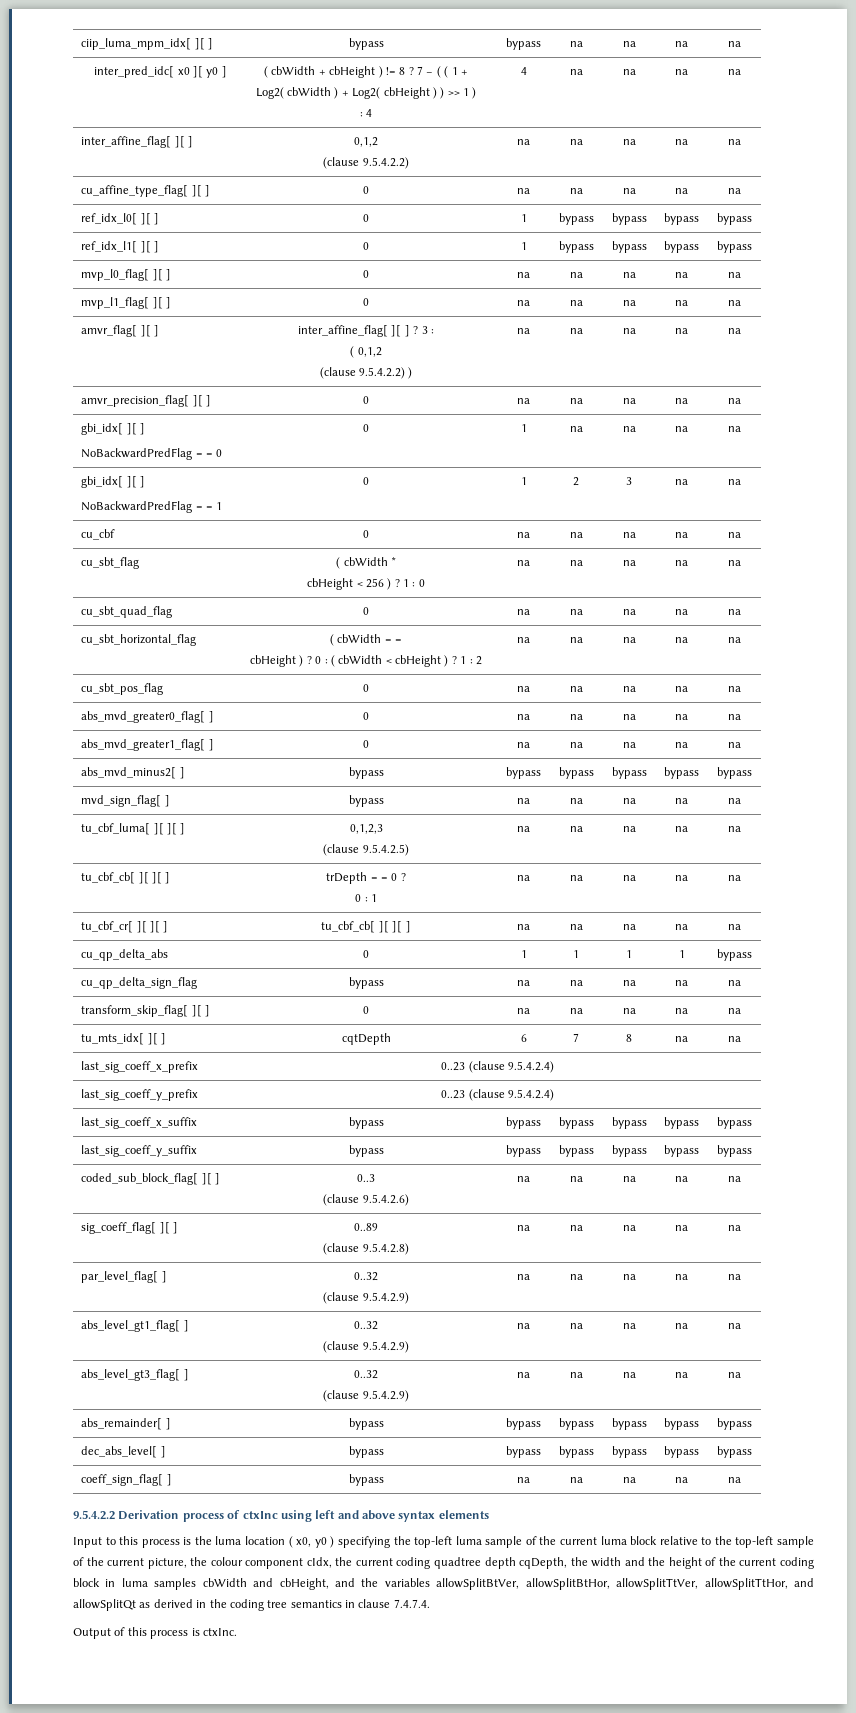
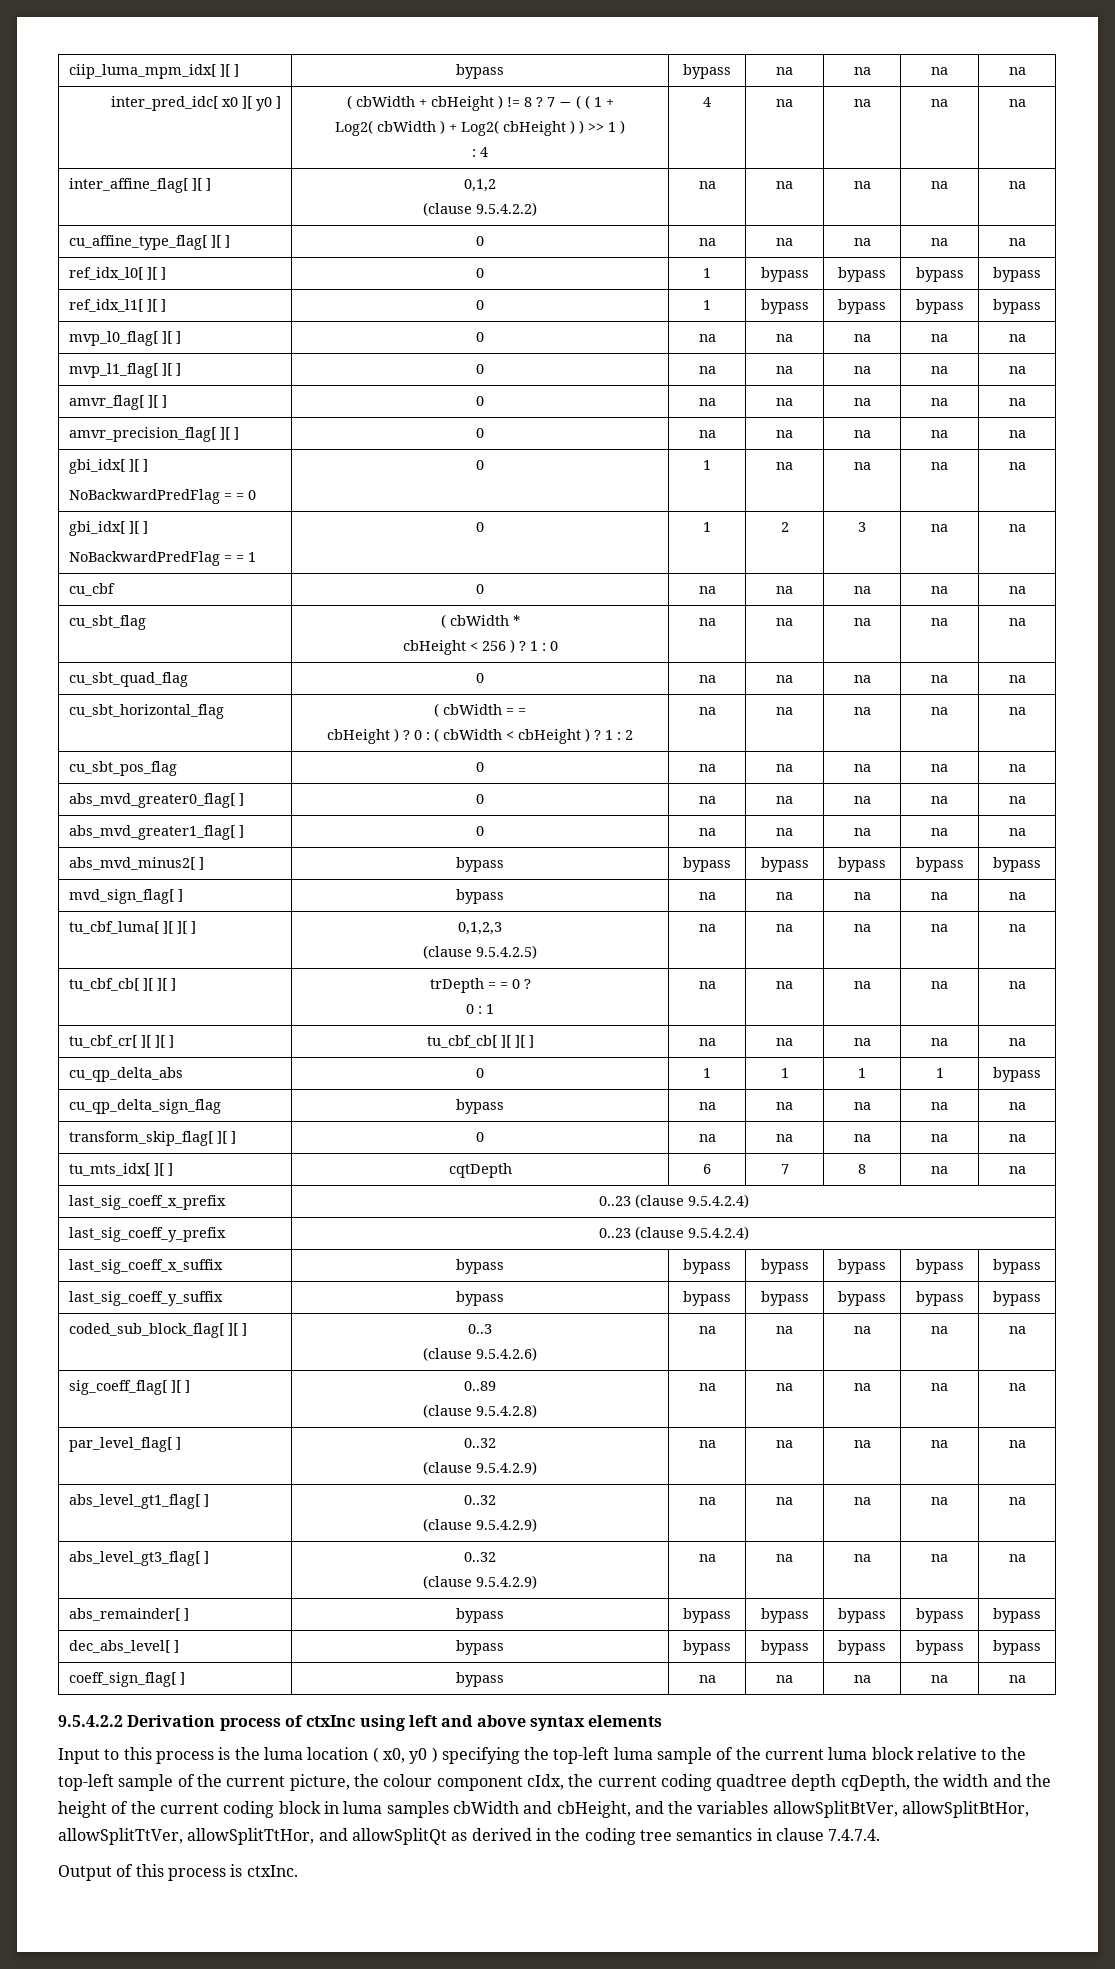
- amvr_flag[ ][ ] | inter_affine_flag[ ][ ] ? 3 :
- ( 0,1,2
- (clause 9.5.4.2.2) ) | na | na | na | na | na
+ amvr_flag[ ][ ] | 0 | na | na | na | na | na

